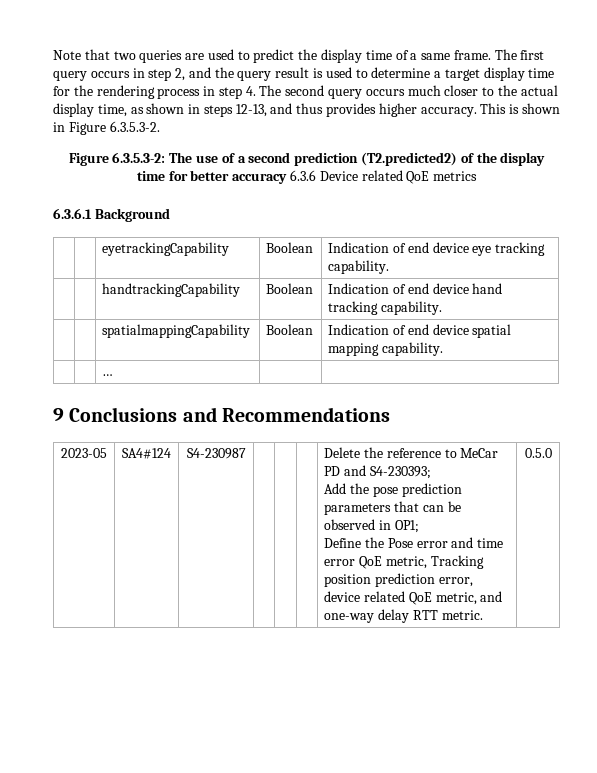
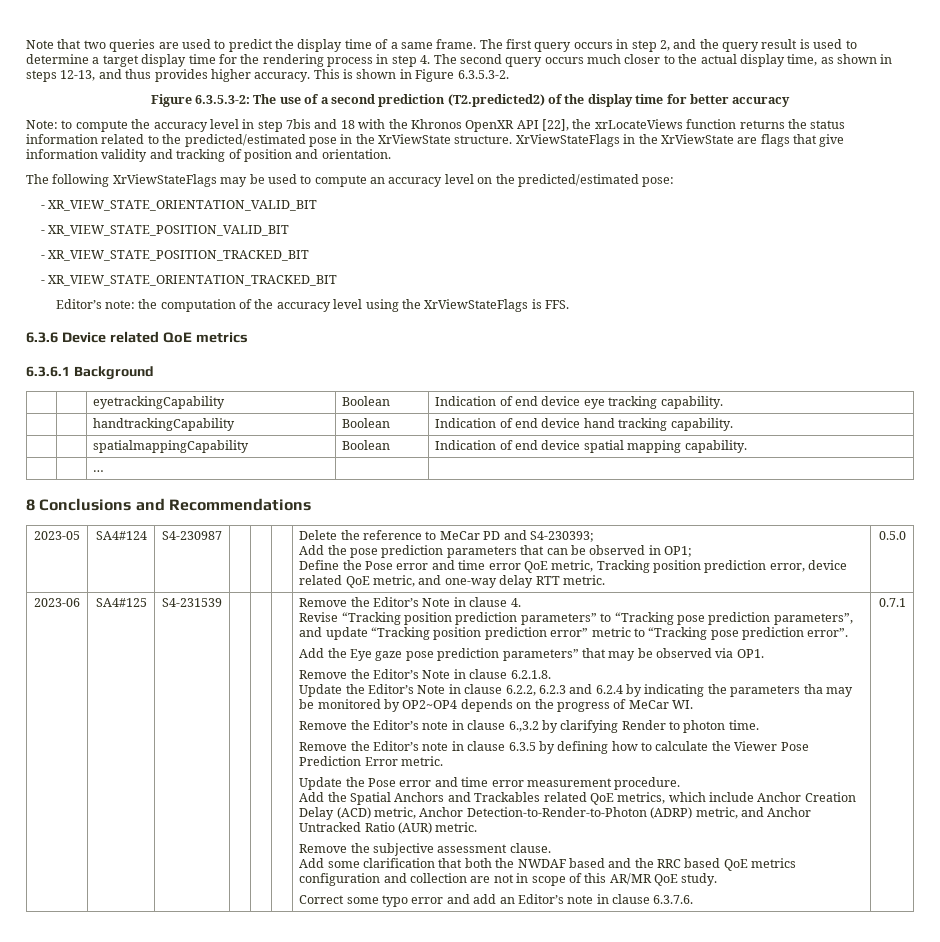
- Figure 6.3.5.3-2: The use of a second prediction (T2.predicted2) of the display time for better accuracy 6.3.6 Device related QoE metrics
+ Figure 6.3.5.3-2: The use of a second prediction (T2.predicted2) of the display time for better accuracy
+ Note: to compute the accuracy level in step 7bis and 18 with the Khronos OpenXR API [22], the xrLocateViews function returns the status information related to the predicted/estimated pose in the XrViewState structure. XrViewStateFlags in the XrViewState are flags that give information validity and tracking of position and orientation.
+ The following XrViewStateFlags may be used to compute an accuracy level on the predicted/estimated pose:
+ - XR_VIEW_STATE_ORIENTATION_VALID_BIT
+ - XR_VIEW_STATE_POSITION_VALID_BIT
+ - XR_VIEW_STATE_POSITION_TRACKED_BIT
+ - XR_VIEW_STATE_ORIENTATION_TRACKED_BIT
+ Editor’s note: the computation of the accuracy level using the XrViewStateFlags is FFS.
+ 6.3.6 Device related QoE metrics
- 9 Conclusions and Recommendations
+ 8 Conclusions and Recommendations
+ 2023-06 | SA4#125 | S4-231539 | | | | Remove the Editor’s Note in clause 4.
+ Revise “Tracking position prediction parameters” to “Tracking pose prediction parameters”, and update “Tracking position prediction error” metric to “Tracking pose prediction error”.
+ Add the Eye gaze pose prediction parameters” that may be observed via OP1.
+ Remove the Editor’s Note in clause 6.2.1.8.
+ Update the Editor’s Note in clause 6.2.2, 6.2.3 and 6.2.4 by indicating the parameters tha may be monitored by OP2~OP4 depends on the progress of MeCar WI.
+ Remove the Editor’s note in clause 6.,3.2 by clarifying Render to photon time.
+ Remove the Editor’s note in clause 6.3.5 by defining how to calculate the Viewer Pose Prediction Error metric.
+ Update the Pose error and time error measurement procedure.
+ Add the Spatial Anchors and Trackables related QoE metrics, which include Anchor Creation Delay (ACD) metric, Anchor Detection-to-Render-to-Photon (ADRP) metric, and Anchor Untracked Ratio (AUR) metric.
+ Remove the subjective assessment clause.
+ Add some clarification that both the NWDAF based and the RRC based QoE metrics configuration and collection are not in scope of this AR/MR QoE study.
+ Correct some typo error and add an Editor’s note in clause 6.3.7.6. | 0.7.1

